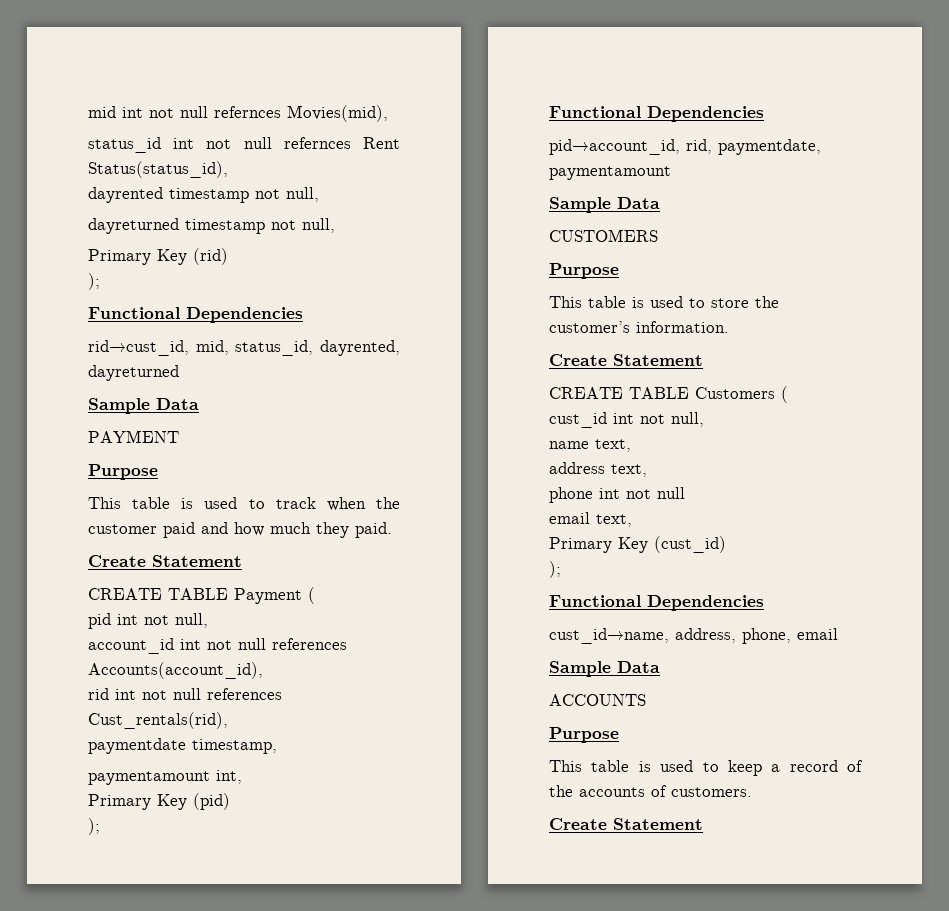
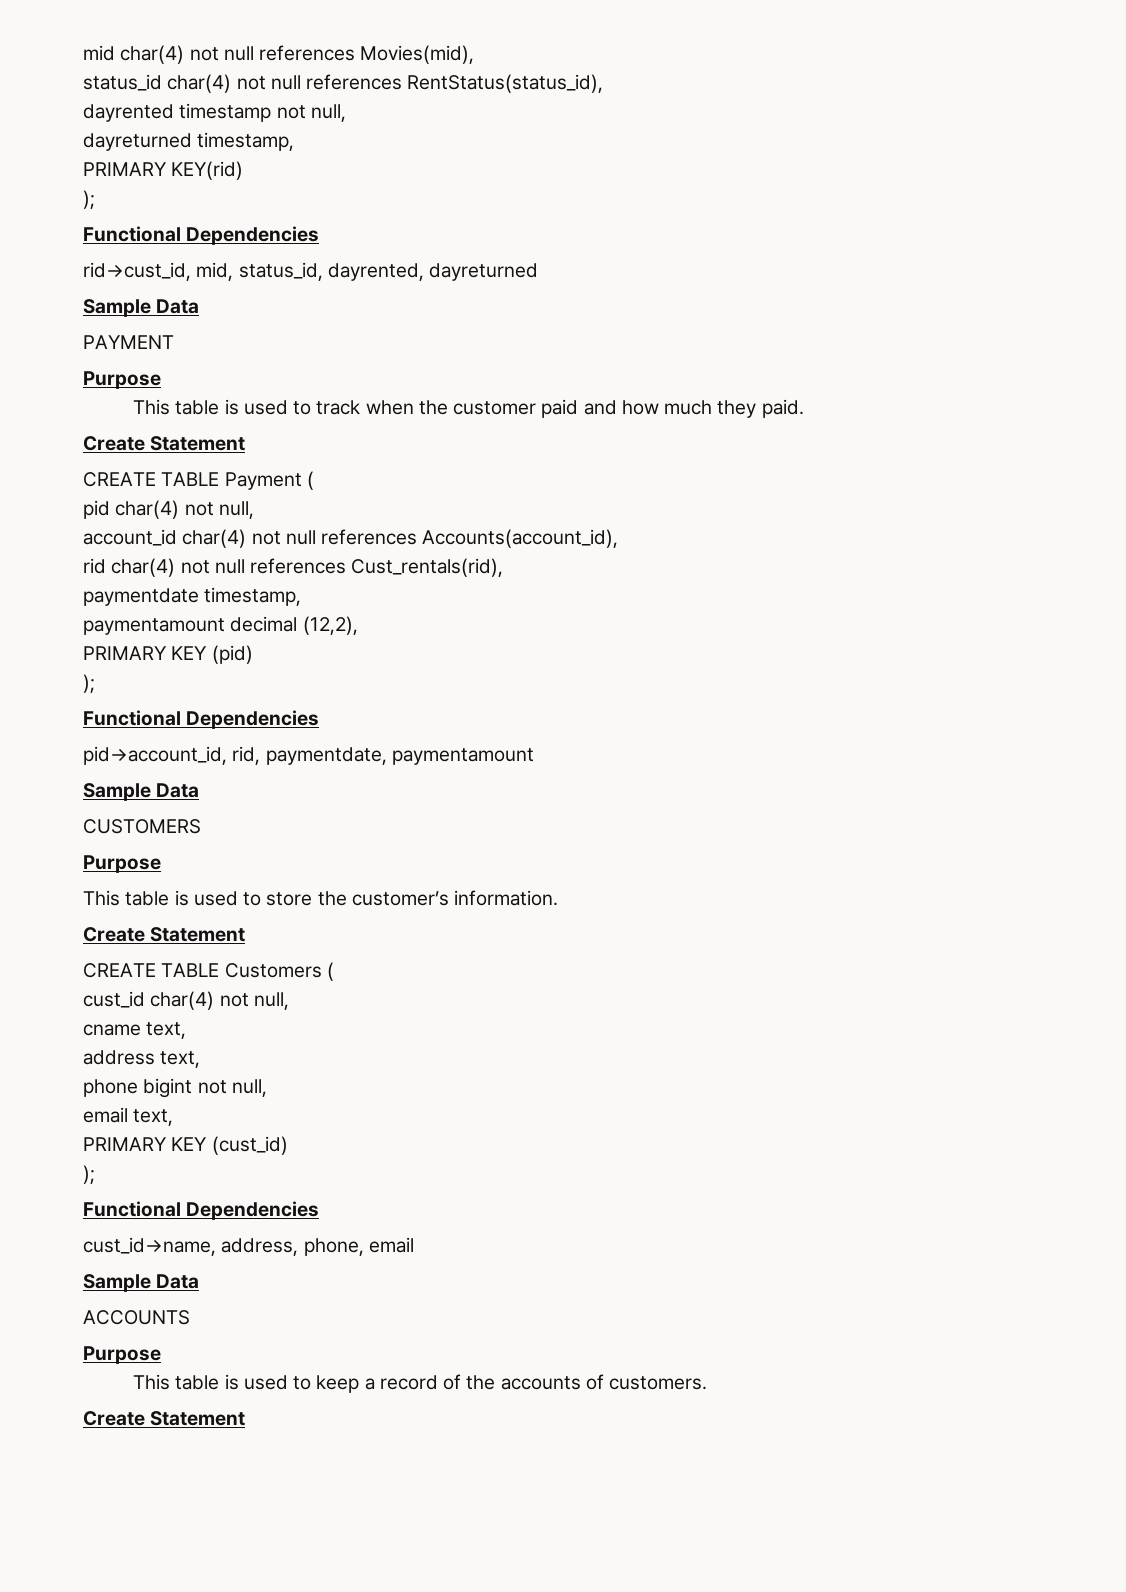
- mid int not null refernces Movies(mid),
+ mid char(4) not null references Movies(mid),
- status_id int not null refernces Rent Status(status_id),
+ status_id char(4) not null references RentStatus(status_id),
- dayreturned timestamp not null,
- Primary Key (rid)
+ dayreturned timestamp,
+ PRIMARY KEY(rid)
- pid int not null,
+ pid char(4) not null,
- account_id int not null references Accounts(account_id),
+ account_id char(4) not null references Accounts(account_id),
- rid int not null references Cust_rentals(rid),
+ rid char(4) not null references Cust_rentals(rid),
- paymentamount int,
- Primary Key (pid)
+ paymentamount decimal (12,2),
+ PRIMARY KEY (pid)
- cust_id int not null,
- name text,
+ cust_id char(4) not null,
+ cname text,
- phone int not null
+ phone bigint not null,
- Primary Key (cust_id)
+ PRIMARY KEY (cust_id)

